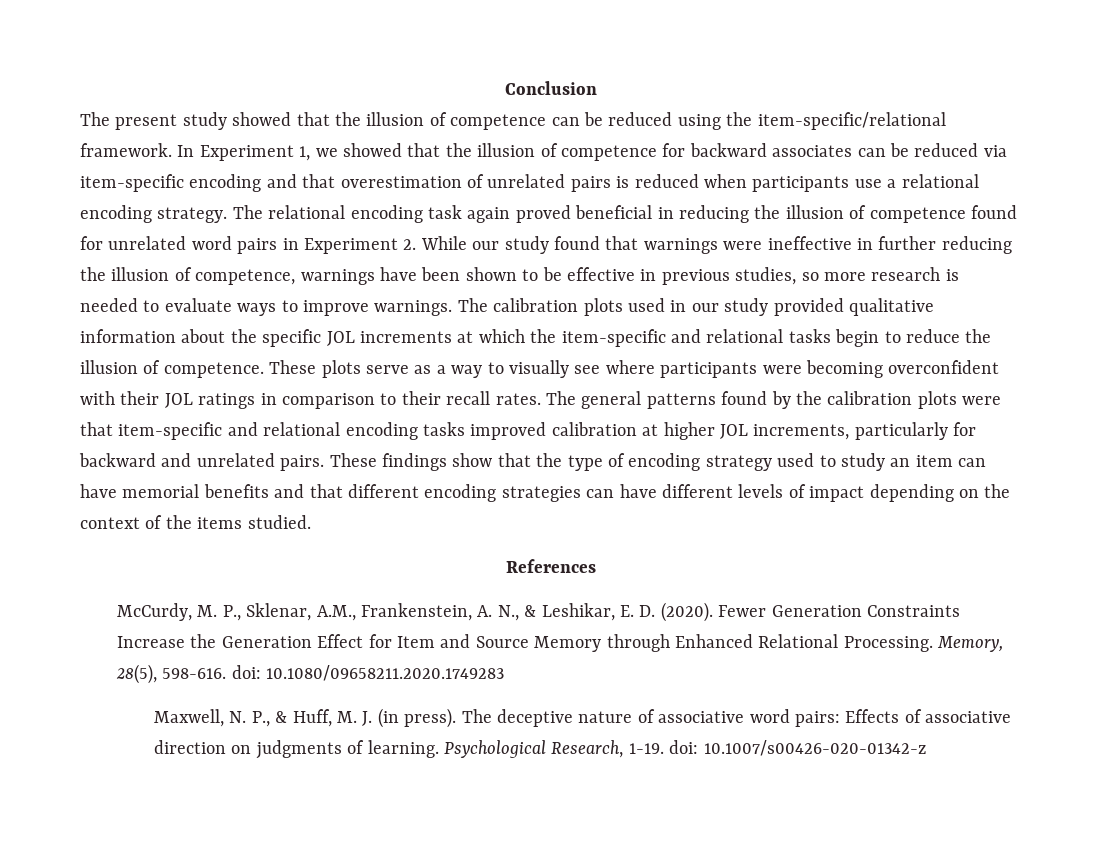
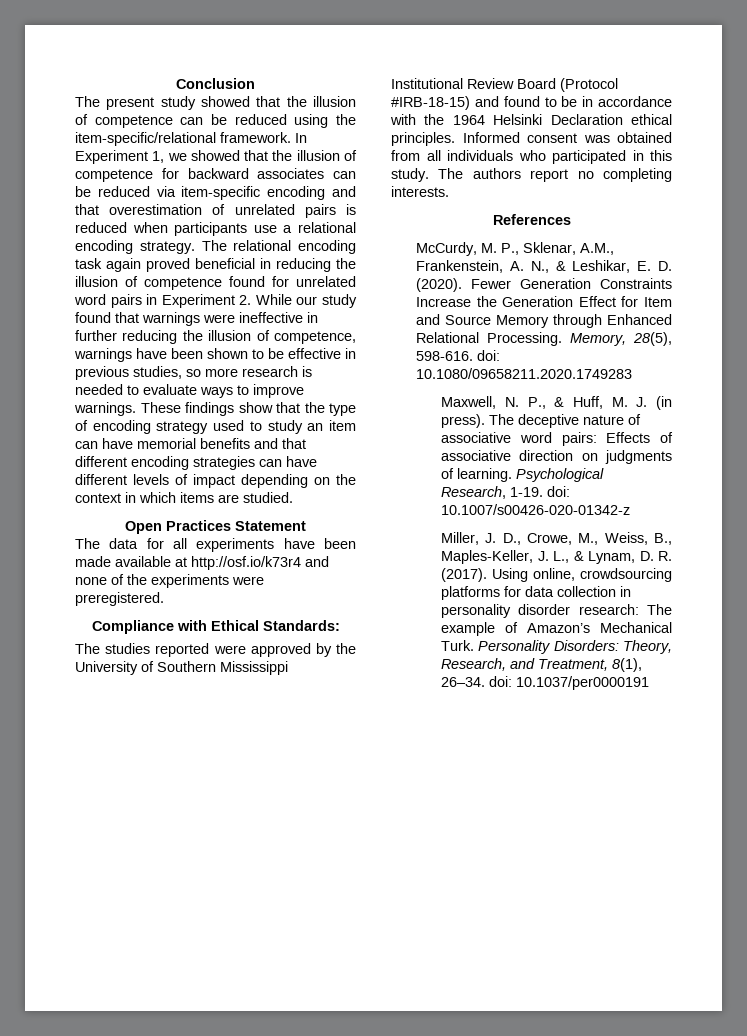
- The calibration plots used in our study provided qualitative information about the specific JOL increments at which the item-specific and relational tasks begin to reduce the illusion of competence. These plots serve as a way to visually see where participants were becoming overconfident with their JOL ratings in comparison to their recall rates. The general patterns found by the calibration plots were that item-specific and relational encoding tasks improved calibration at higher JOL increments, particularly for backward and unrelated pairs.
- These findings show that the type of encoding strategy used to study an item can have memorial benefits and that different encoding strategies can have different levels of impact depending on the context of the items studied.
+ These findings show that the type of encoding strategy used to study an item can have memorial benefits and that different encoding strategies can have different levels of impact depending on the context in which items are studied.
+ Open Practices Statement
+ The data for all experiments have been made available at http://osf.io/k73r4 and none of the experiments were preregistered.
+ Compliance with Ethical Standards:
+ The studies reported were approved by the University of Southern Mississippi Institutional Review Board (Protocol #IRB-18-15) and found to be in accordance with the 1964 Helsinki Declaration ethical principles. Informed consent was obtained from all individuals who participated in this study. The authors report no completing interests.
+ Miller, J. D., Crowe, M., Weiss, B., Maples-Keller, J. L., & Lynam, D. R. (2017). Using online, crowdsourcing platforms for data collection in personality disorder research: The example of Amazon’s Mechanical Turk. Personality Disorders: Theory, Research, and Treatment, 8(1), 26–34. doi: 10.1037/per0000191

